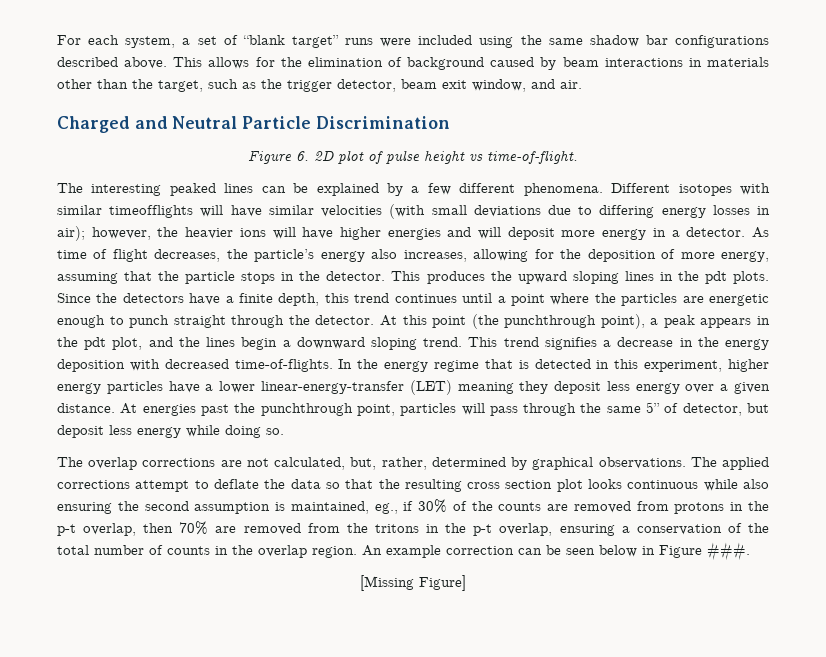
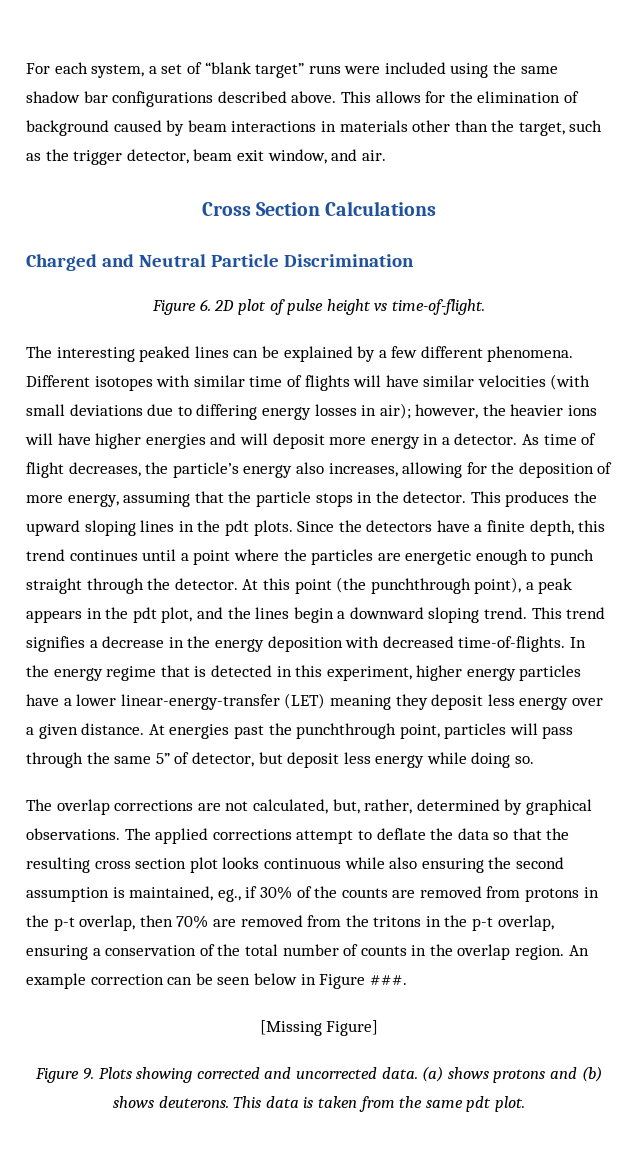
+ Cross Section Calculations
- Different isotopes with similar timeofflights will have similar velocities (with small deviations due to differing energy losses in air); however, the heavier ions will have higher energies and will deposit more energy in a detector.
+ Different isotopes with similar time of flights will have similar velocities (with small deviations due to differing energy losses in air); however, the heavier ions will have higher energies and will deposit more energy in a detector.
+ Figure 9. Plots showing corrected and uncorrected data. (a) shows protons and (b) shows deuterons. This data is taken from the same pdt plot.

